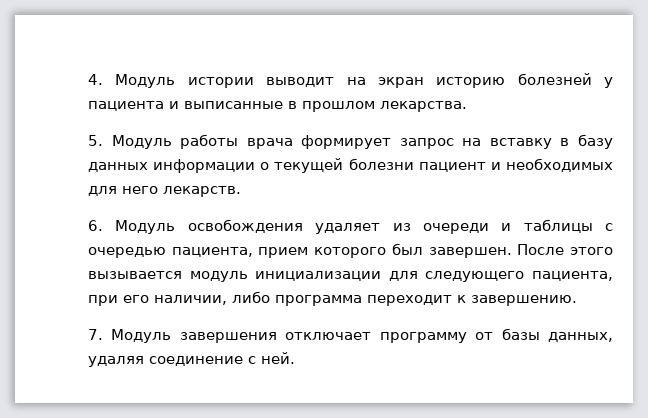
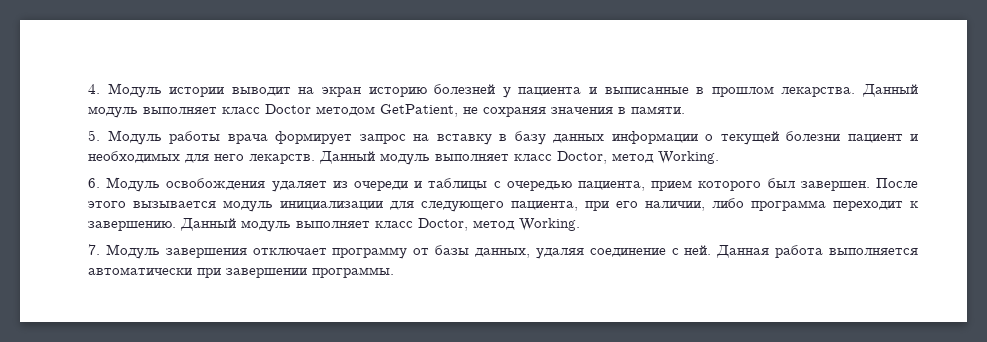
+ Данный модуль выполняет класс Doctor методом GetPatient, не сохраняя значения в памяти.
- 5. Модуль работы врача формирует запрос на вставку в базу данных информации о текущей болезни пациент и необходимых для него лекарств.
+ 5. Модуль работы врача формирует запрос на вставку в базу данных информации о текущей болезни пациент и необходимых для него лекарств. Данный модуль выполняет класс Doctor, метод Working.
- После этого вызывается модуль инициализации для следующего пациента, при его наличии, либо программа переходит к завершению.
+ После этого вызывается модуль инициализации для следующего пациента, при его наличии, либо программа переходит к завершению. Данный модуль выполняет класс Doctor, метод Working.
+ Данная работа выполняется автоматически при завершении программы.

